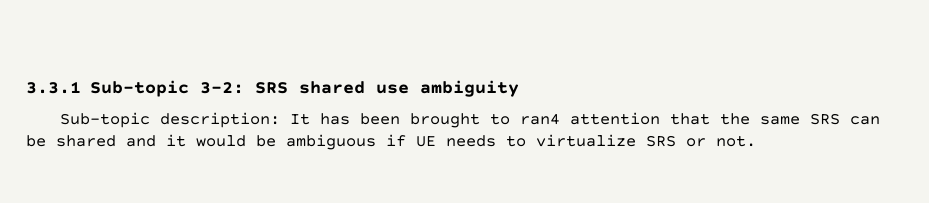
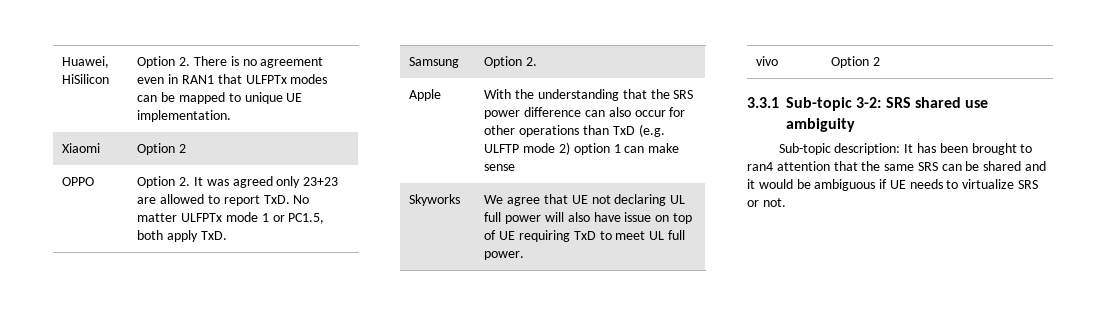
+ Huawei, HiSilicon | Option 2. There is no agreement even in RAN1 that ULFPTx modes can be mapped to unique UE implementation.
+ Xiaomi | Option 2
+ OPPO | Option 2. It was agreed only 23+23 are allowed to report TxD. No matter ULFPTx mode 1 or PC1.5, both apply TxD.
+ Samsung | Option 2.
+ Apple | With the understanding that the SRS power difference can also occur for other operations than TxD (e.g. ULFTP mode 2) option 1 can make sense
+ Skyworks | We agree that UE not declaring UL full power will also have issue on top of UE requiring TxD to meet UL full power.
+ vivo | Option 2

